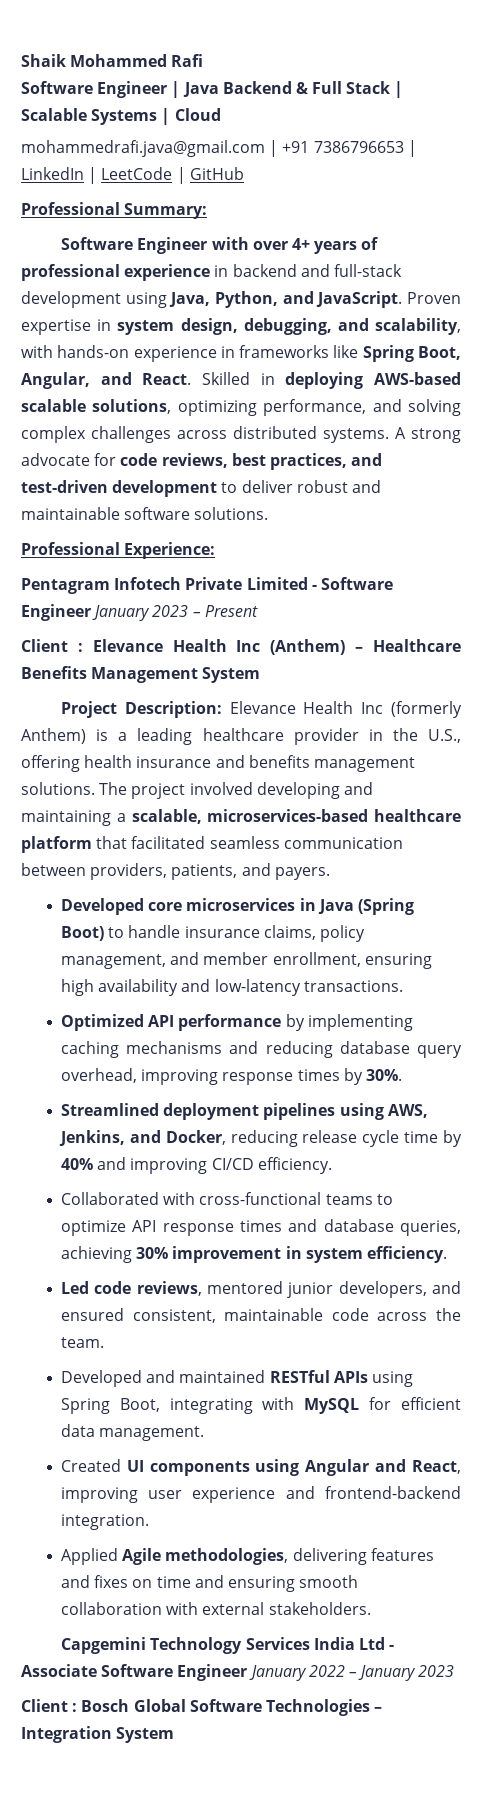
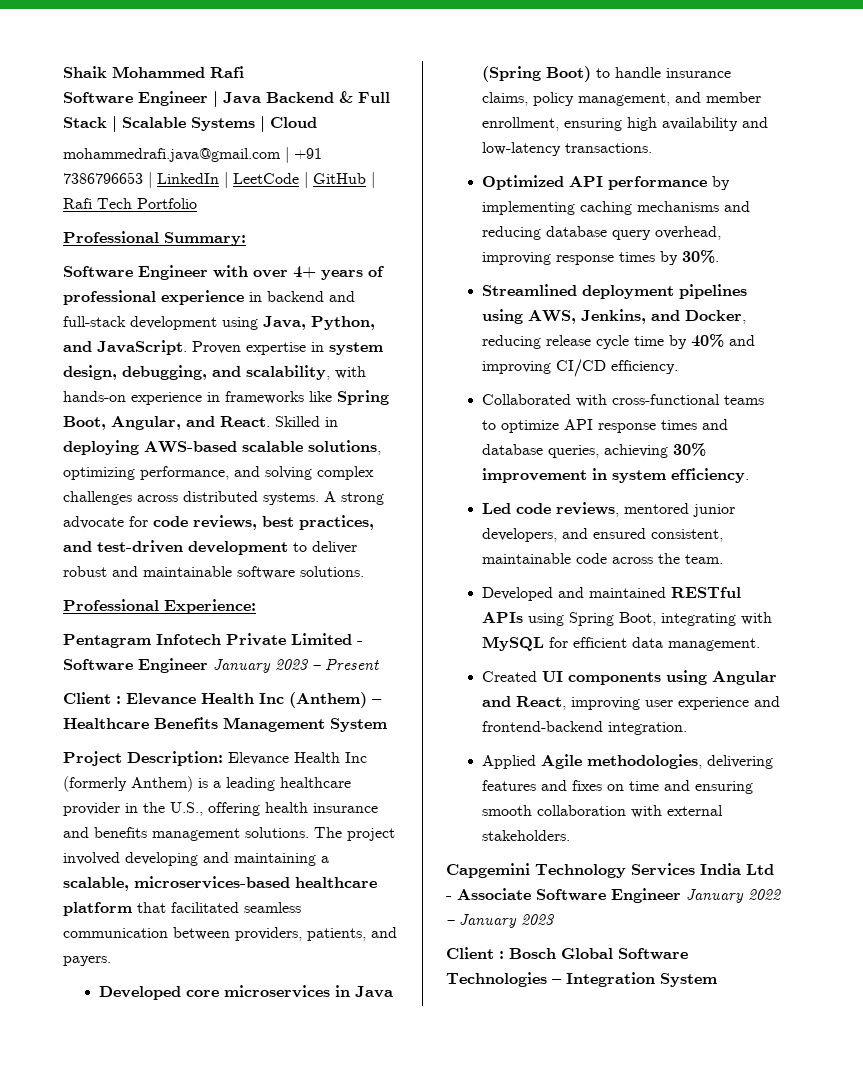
- mohammedrafi.java@gmail.com | +91 7386796653 | LinkedIn | LeetCode | GitHub
+ mohammedrafi.java@gmail.com | +91 7386796653 | LinkedIn | LeetCode | GitHub | Rafi Tech Portfolio

